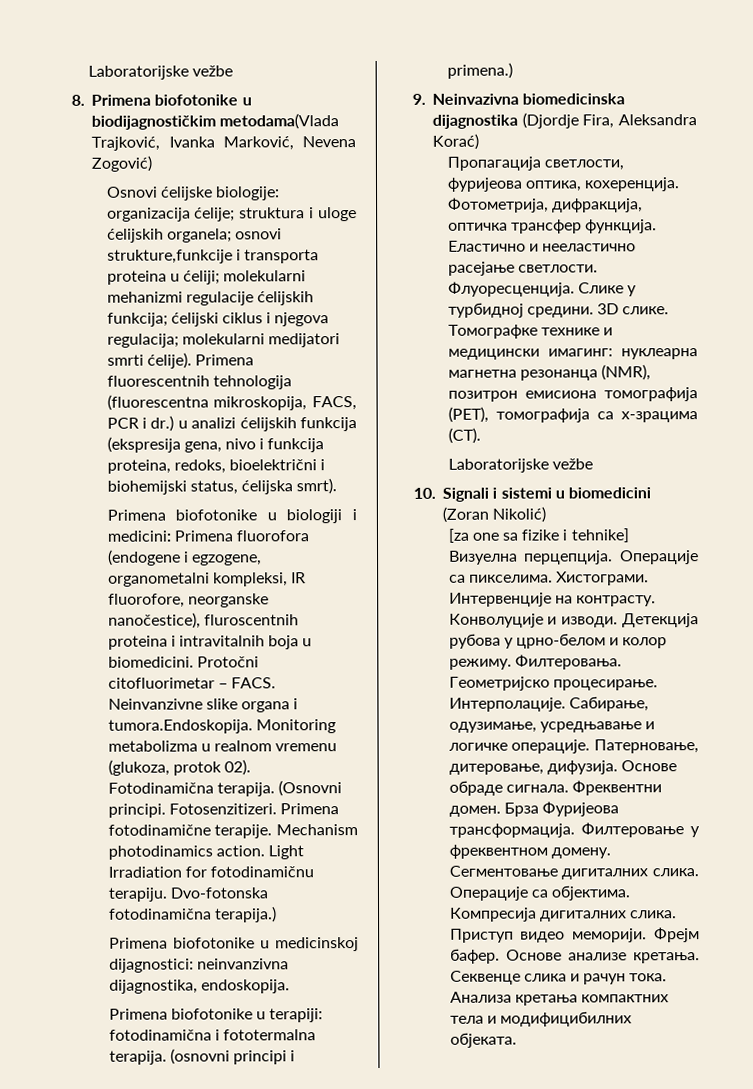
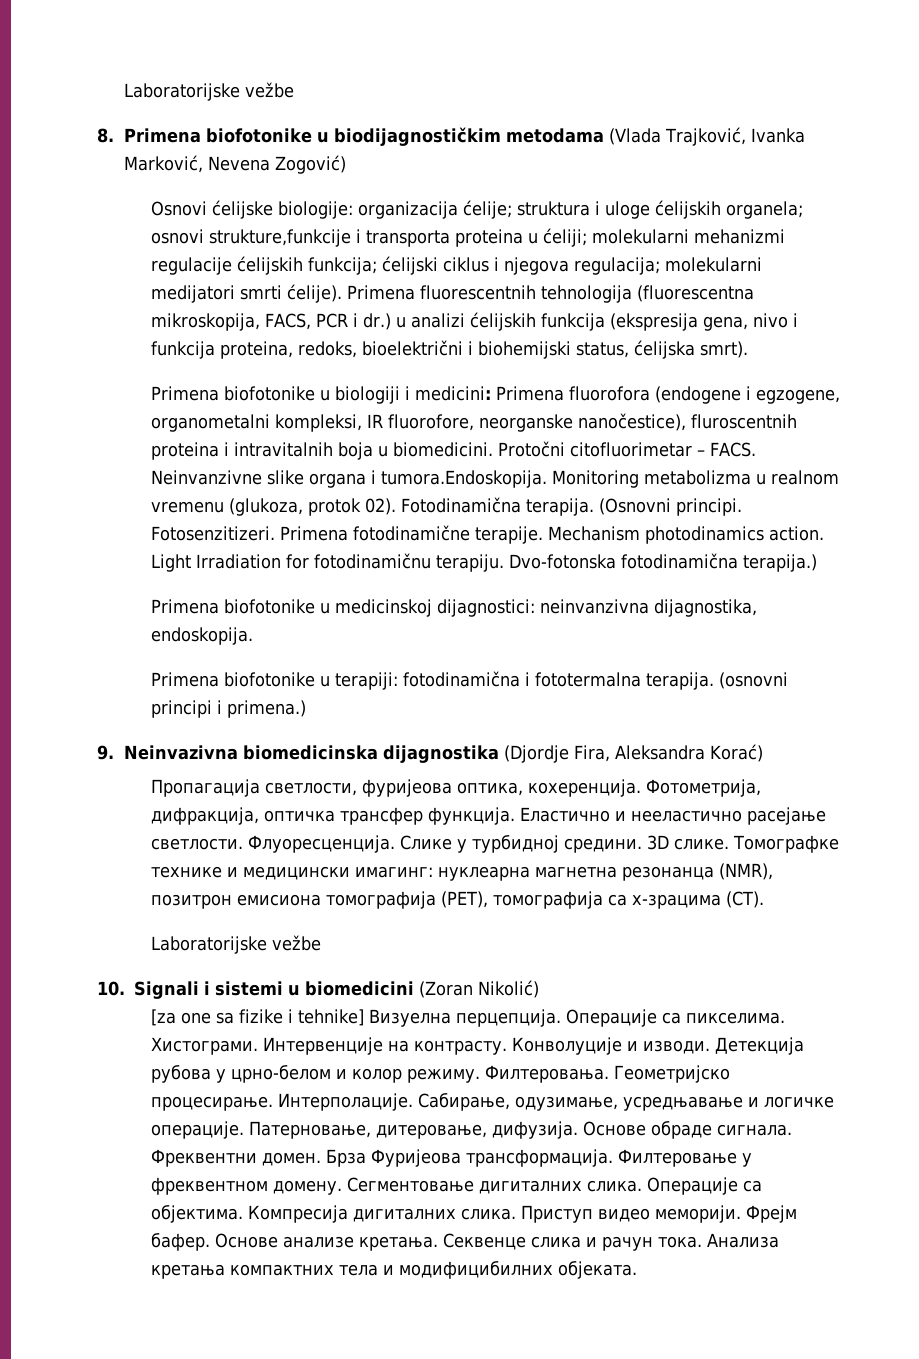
- 8. Primena biofotonike u biodijagnostičkim metodama(Vlada Trajković, Ivanka Marković, Nevena Zogović)
+ 8. Primena biofotonike u biodijagnostičkim metodama (Vlada Trajković, Ivanka Marković, Nevena Zogović)

